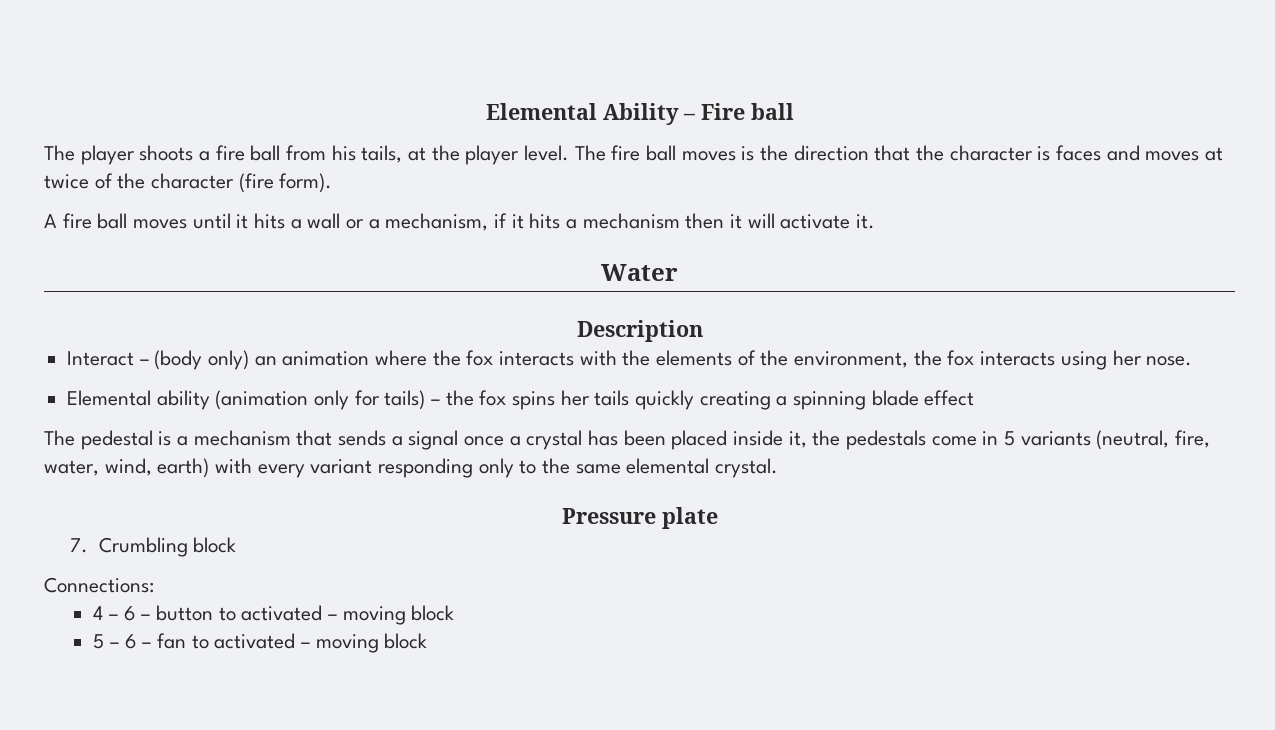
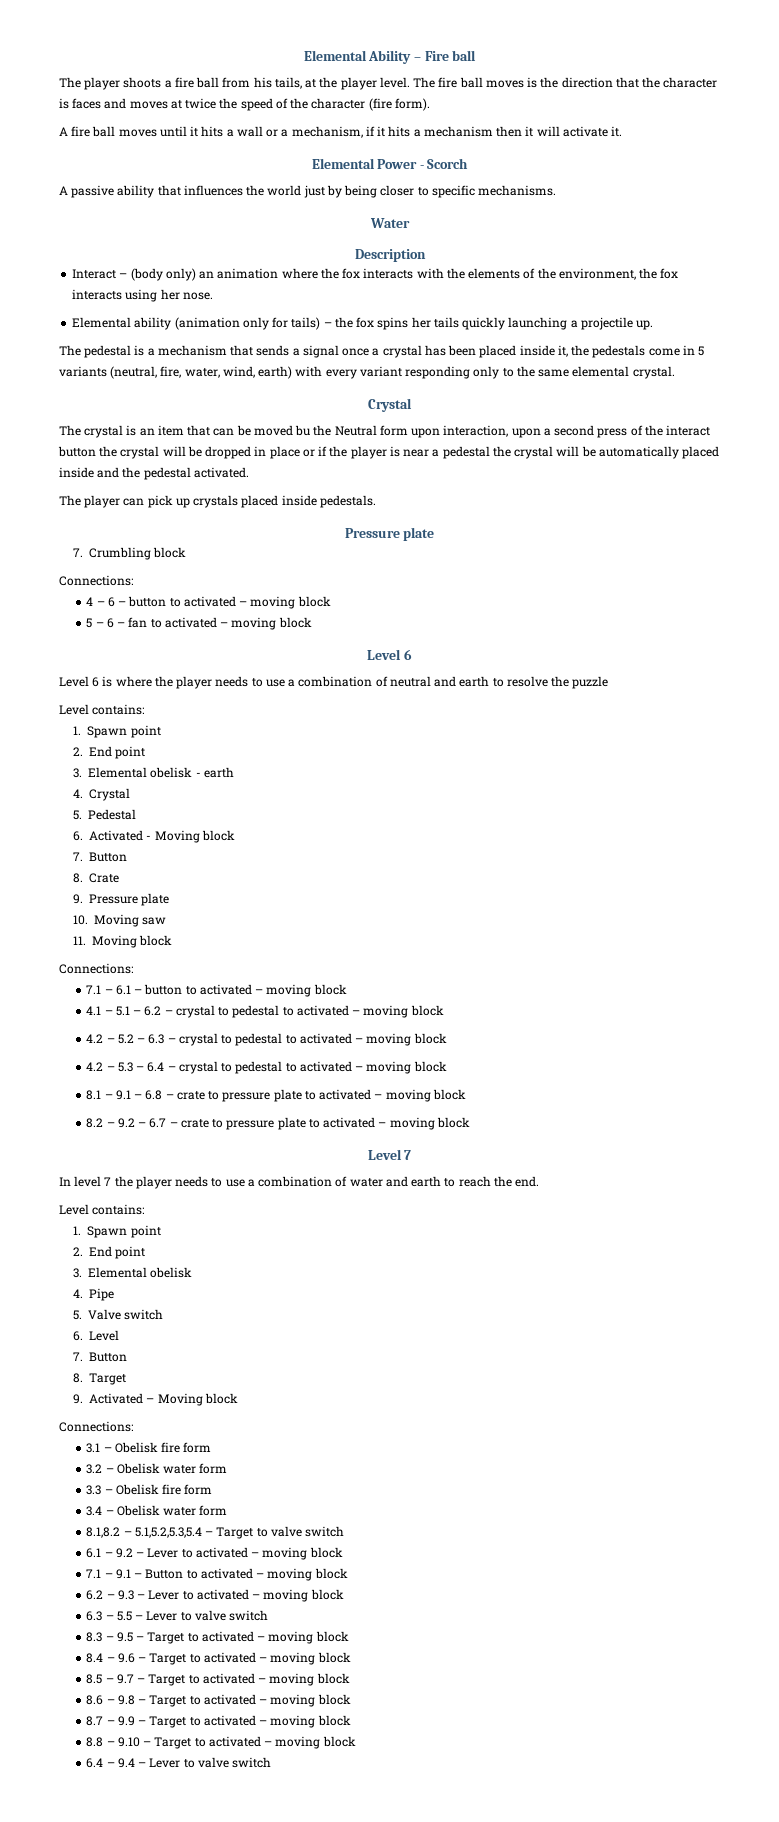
- The fire ball moves is the direction that the character is faces and moves at twice of the character (fire form).
+ The fire ball moves is the direction that the character is faces and moves at twice the speed of the character (fire form).
+ Elemental Power - Scorch
+ A passive ability that influences the world just by being closer to specific mechanisms.
- Elemental ability (animation only for tails) – the fox spins her tails quickly creating a spinning blade effect
+ Elemental ability (animation only for tails) – the fox spins her tails quickly launching a projectile up.
  The pedestal is a mechanism that sends a signal once a crystal has been placed inside it, the pedestals come in 5 variants (neutral, fire, water, wind, earth) with every variant responding only to the same elemental crystal.
+ Crystal
+ The crystal is an item that can be moved bu the Neutral form upon interaction, upon a second press of the interact button the crystal will be dropped in place or if the player is near a pedestal the crystal will be automatically placed inside and the pedestal activated.
+ The player can pick up crystals placed inside pedestals.
  5 – 6 – fan to activated – moving block
+ Level 6
+ Level 6 is where the player needs to use a combination of neutral and earth to resolve the puzzle
+ Level contains:
+ 1. Spawn point
+ 2. End point
+ 3. Elemental obelisk - earth
+ 4. Crystal
+ 5. Pedestal
+ 6. Activated - Moving block
+ 7. Button
+ 8. Crate
+ 9. Pressure plate
+ 10. Moving saw
+ 11. Moving block
+ Connections:
+ 7.1 – 6.1 – button to activated – moving block
+ 4.1 – 5.1 – 6.2 – crystal to pedestal to activated – moving block
+ 4.2 – 5.2 – 6.3 – crystal to pedestal to activated – moving block
+ 4.2 – 5.3 – 6.4 – crystal to pedestal to activated – moving block
+ 8.1 – 9.1 – 6.8 – crate to pressure plate to activated – moving block
+ 8.2 – 9.2 – 6.7 – crate to pressure plate to activated – moving block
+ Level 7
+ In level 7 the player needs to use a combination of water and earth to reach the end.
+ Level contains:
+ 1. Spawn point
+ 2. End point
+ 3. Elemental obelisk
+ 4. Pipe
+ 5. Valve switch
+ 6. Level
+ 7. Button
+ 8. Target
+ 9. Activated – Moving block
+ Connections:
+ 3.1 – Obelisk fire form
+ 3.2 – Obelisk water form
+ 3.3 – Obelisk fire form
+ 3.4 – Obelisk water form
+ 8.1,8.2 – 5.1,5.2,5.3,5.4 – Target to valve switch
+ 6.1 – 9.2 – Lever to activated – moving block
+ 7.1 – 9.1 – Button to activated – moving block
+ 6.2 – 9.3 – Lever to activated – moving block
+ 6.3 – 5.5 – Lever to valve switch
+ 8.3 – 9.5 – Target to activated – moving block
+ 8.4 – 9.6 – Target to activated – moving block
+ 8.5 – 9.7 – Target to activated – moving block
+ 8.6 – 9.8 – Target to activated – moving block
+ 8.7 – 9.9 – Target to activated – moving block
+ 8.8 – 9.10 – Target to activated – moving block
+ 6.4 – 9.4 – Lever to valve switch

